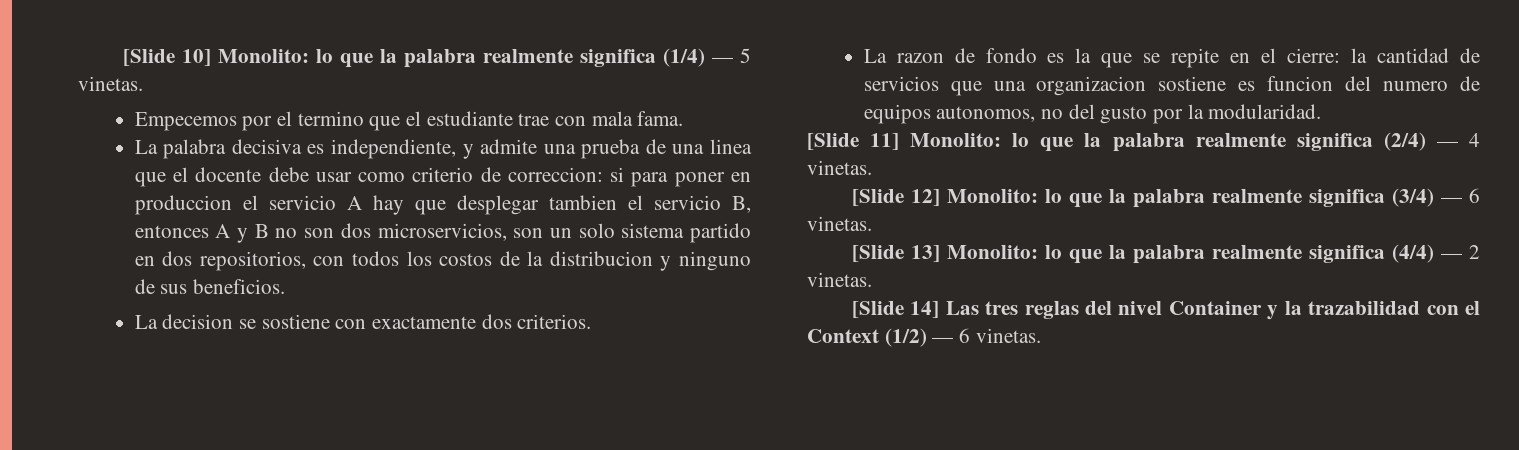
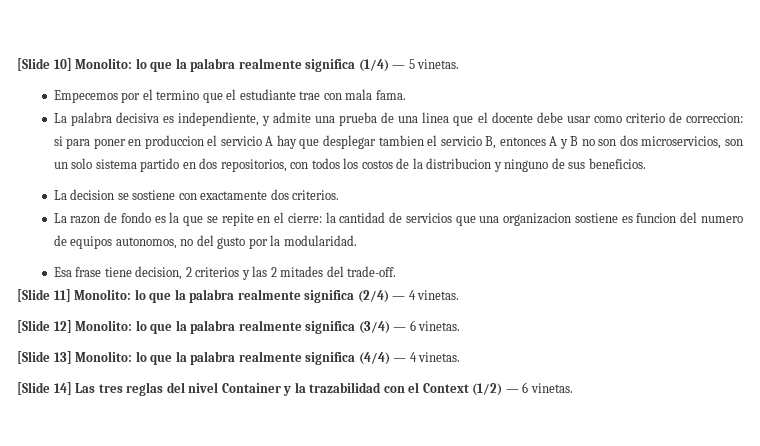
+ Esa frase tiene decision, 2 criterios y las 2 mitades del trade-off.
- [Slide 13] Monolito: lo que la palabra realmente significa (4/4) — 2 vinetas.
+ [Slide 13] Monolito: lo que la palabra realmente significa (4/4) — 4 vinetas.

